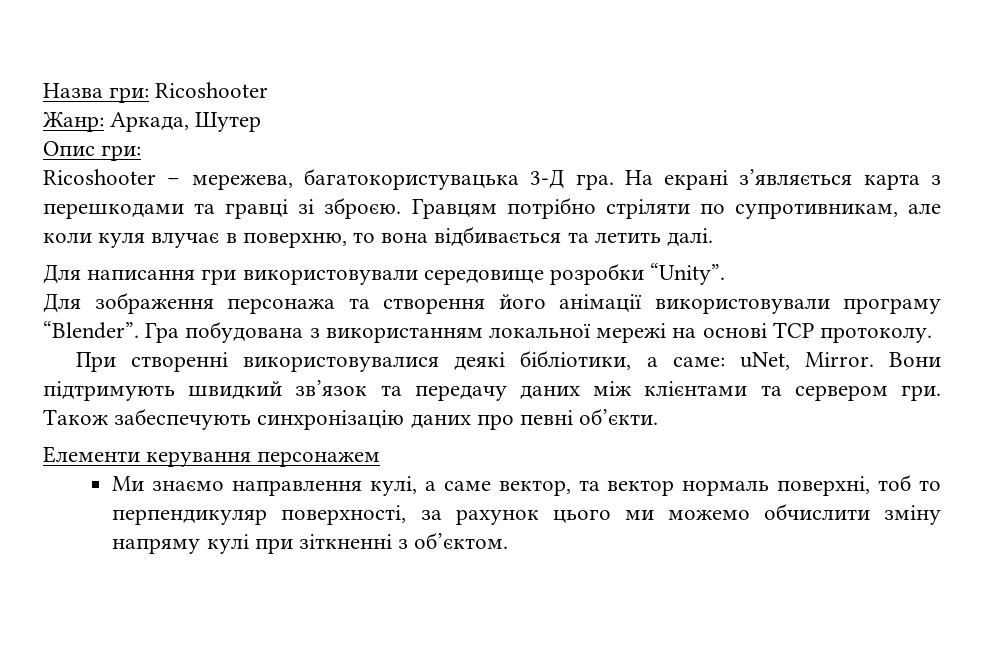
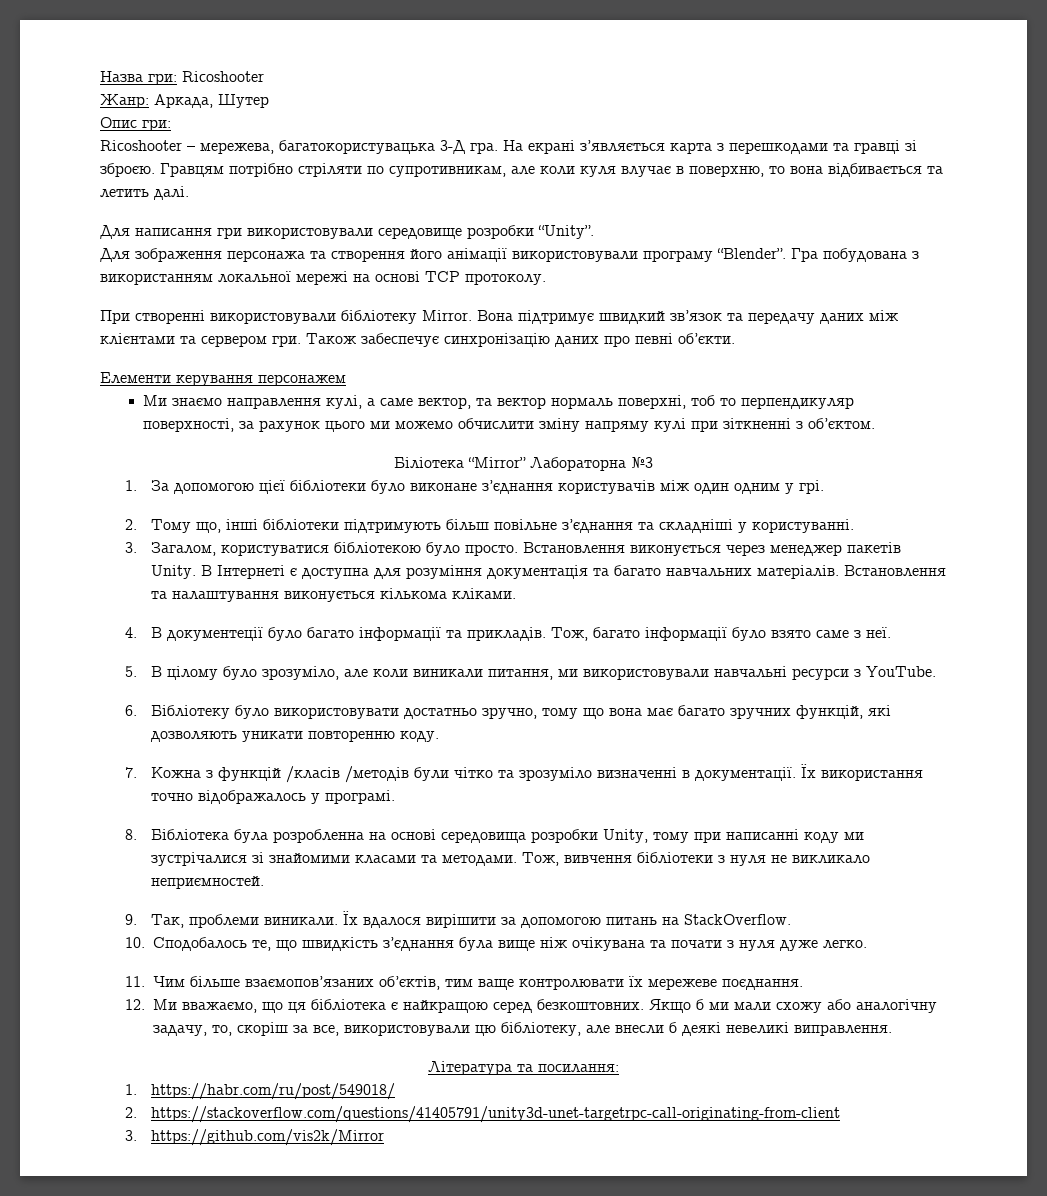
- При створенні використовувалися деякі бібліотики, а саме: uNet, Mirror. Вони підтримують швидкий зв’язок та передачу даних між клієнтами та сервером гри.
+ При створенні використовували бібліотеку Mirror. Вона підтримує швидкий зв’язок та передачу даних між клієнтами та сервером гри.
- Також забеспечують синхронізацію даних про певні об’єкти.
+ Також забеспечує синхронізацію даних про певні об’єкти.
+ Біліотека “Mirror” Лабораторна №3
+ 1. За допомогою цієї бібліотеки було виконане з’єднання користувачів між один одним у грі.
+ 2. Тому що, інші бібліотеки підтримують більш повільне з’єднання та складніші у користуванні.
+ 3. Загалом, користуватися бібліотекою було просто. Встановлення виконується через менеджер пакетів Unity. В Інтернеті є доступна для розуміння документація та багато навчальних матеріалів. Встановлення та налаштування виконується кількома кліками.
+ 4. В документеції було багато інформації та прикладів. Тож, багато інформації було взято саме з неї.
+ 5. В цілому було зрозуміло, але коли виникали питання, ми використовували навчальні ресурси з YouTube.
+ 6. Бібліотеку було використовувати достатньо зручно, тому що вона має багато зручних функцій, які дозволяють уникати повторенню коду.
+ 7. Кожна з функцій /класів /методів були чітко та зрозуміло визначенні в документації. Їх використання точно відображалось у програмі.
+ 8. Бібліотека була розробленна на основі середовища розробки Unity, тому при написанні коду ми зустрічалися зі знайомими класами та методами. Тож, вивчення бібліотеки з нуля не викликало неприємностей.
+ 9. Так, проблеми виникали. Їх вдалося вирішити за допомогою питань на StackOverflow.
+ 10. Сподобалось те, що швидкість з’єднання була вище ніж очікувана та почати з нуля дуже легко.
+ 11. Чим більше взаємопов’язаних об’єктів, тим ваще контролювати їх мережеве поєднання.
+ 12. Ми вважаємо, що ця бібліотека є найкращою серед безкоштовних. Якщо б ми мали схожу або аналогічну задачу, то, скоріш за все, використовували цю бібліотеку, але внесли б деякі невеликі виправлення.
+ Література та посилання:
+ 1. https://habr.com/ru/post/549018/
+ 2. https://stackoverflow.com/questions/41405791/unity3d-unet-targetrpc-call-originating-from-client
+ 3. https://github.com/vis2k/Mirror

